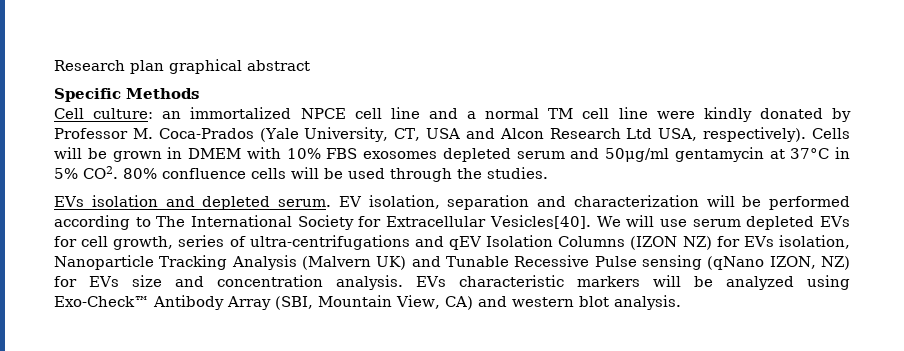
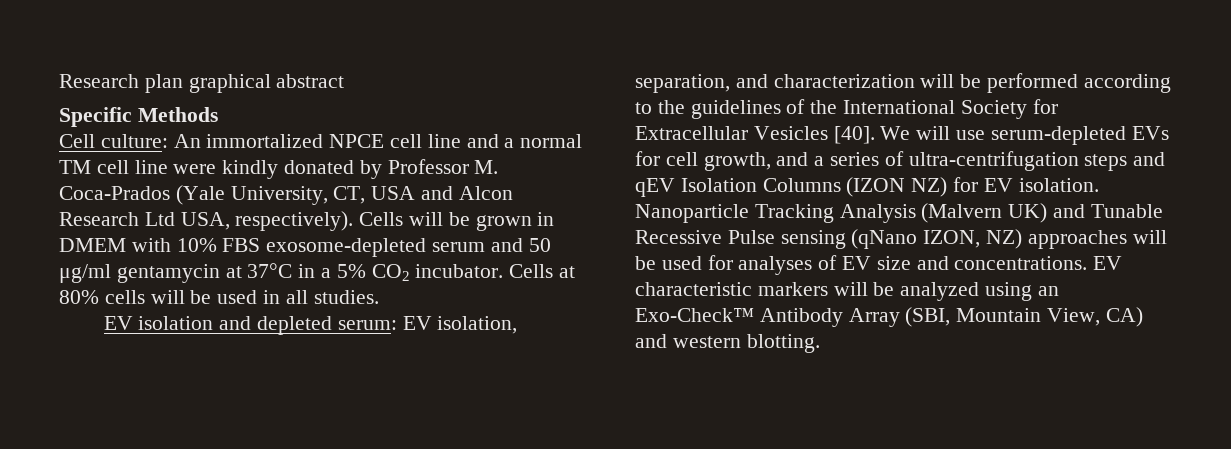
- Cell culture: an immortalized NPCE cell line and a normal TM cell line were kindly donated by Professor M. Coca-Prados (Yale University, CT, USA and Alcon Research Ltd USA, respectively).
+ Cell culture: An immortalized NPCE cell line and a normal TM cell line were kindly donated by Professor M. Coca-Prados (Yale University, CT, USA and Alcon Research Ltd USA, respectively).
- Cells will be grown in DMEM with 10% FBS exosomes depleted serum and 50μg/ml gentamycin at 37°C in 5% CO2. 80% confluence cells will be used through the studies.
+ Cells will be grown in DMEM with 10% FBS exosome-depleted serum and 50 μg/ml gentamycin at 37°C in a 5% CO2 incubator. Cells at 80% cells will be used in all studies.
- EVs isolation and depleted serum. EV isolation, separation and characterization will be performed according to The International Society for Extracellular Vesicles[40].
+ EV isolation and depleted serum: EV isolation, separation, and characterization will be performed according to the guidelines of the International Society for Extracellular Vesicles [40].
- We will use serum depleted EVs for cell growth, series of ultra-centrifugations and qEV Isolation Columns (IZON NZ) for EVs isolation, Nanoparticle Tracking Analysis (Malvern UK) and Tunable Recessive Pulse sensing (qNano IZON, NZ) for EVs size and concentration analysis. EVs characteristic markers will be analyzed using Exo-Check™ Antibody Array (SBI, Mountain View, CA) and western blot analysis.
+ We will use serum-depleted EVs for cell growth, and a series of ultra-centrifugation steps and qEV Isolation Columns (IZON NZ) for EV isolation. Nanoparticle Tracking Analysis (Malvern UK) and Tunable Recessive Pulse sensing (qNano IZON, NZ) approaches will be used for analyses of EV size and concentrations. EV characteristic markers will be analyzed using an Exo-Check™ Antibody Array (SBI, Mountain View, CA) and western blotting.

